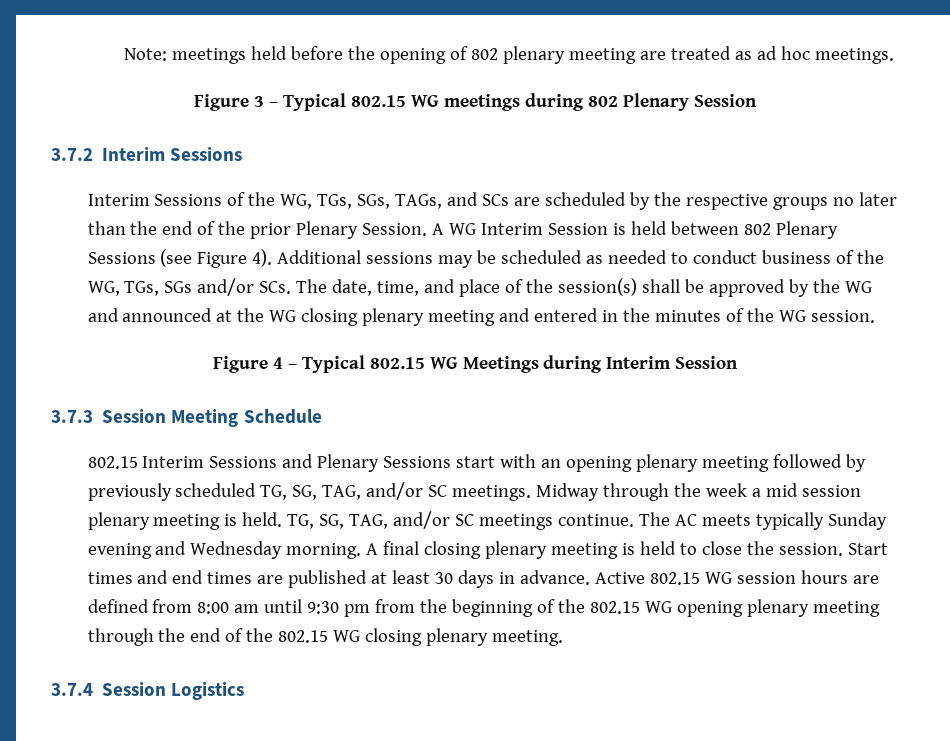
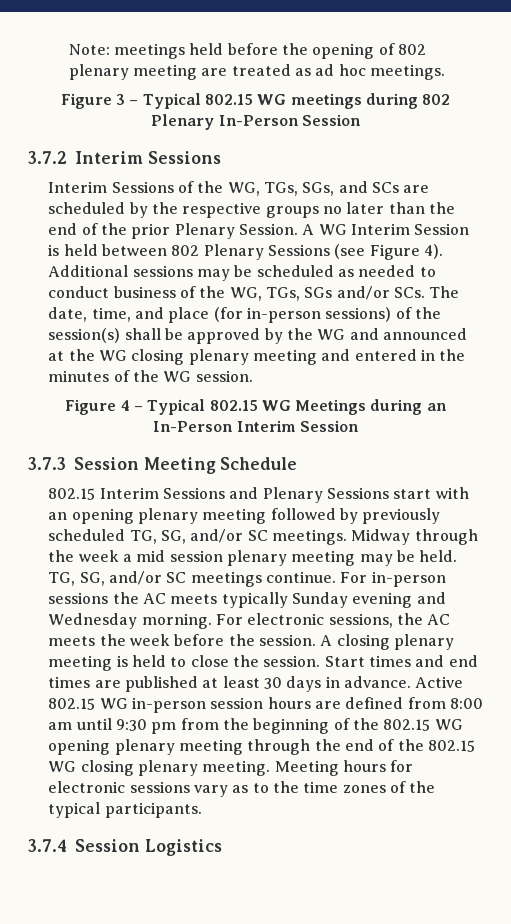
- Figure 3 – Typical 802.15 WG meetings during 802 Plenary Session
+ Figure 3 – Typical 802.15 WG meetings during 802 Plenary In-Person Session
- Interim Sessions of the WG, TGs, SGs, TAGs, and SCs are scheduled by the respective groups no later than the end of the prior Plenary Session.
+ Interim Sessions of the WG, TGs, SGs, and SCs are scheduled by the respective groups no later than the end of the prior Plenary Session.
- Additional sessions may be scheduled as needed to conduct business of the WG, TGs, SGs and/or SCs. The date, time, and place of the session(s) shall be approved by the WG and announced at the WG closing plenary meeting and entered in the minutes of the WG session.
+ Additional sessions may be scheduled as needed to conduct business of the WG, TGs, SGs and/or SCs. The date, time, and place (for in-person sessions) of the session(s) shall be approved by the WG and announced at the WG closing plenary meeting and entered in the minutes of the WG session.
- Figure 4 – Typical 802.15 WG Meetings during Interim Session
+ Figure 4 – Typical 802.15 WG Meetings during an In-Person Interim Session
- 802.15 Interim Sessions and Plenary Sessions start with an opening plenary meeting followed by previously scheduled TG, SG, TAG, and/or SC meetings.
+ 802.15 Interim Sessions and Plenary Sessions start with an opening plenary meeting followed by previously scheduled TG, SG, and/or SC meetings.
- Midway through the week a mid session plenary meeting is held.
+ Midway through the week a mid session plenary meeting may be held.
- TG, SG, TAG, and/or SC meetings continue.
+ TG, SG, and/or SC meetings continue.
- The AC meets typically Sunday evening and Wednesday morning.
+ For in-person sessions the AC meets typically Sunday evening and Wednesday morning.
- A final closing plenary meeting is held to close the session.
+ For electronic sessions, the AC meets the week before the session. A closing plenary meeting is held to close the session.
- Active 802.15 WG session hours are defined from 8:00 am until 9:30 pm from the beginning of the 802.15 WG opening plenary meeting through the end of the 802.15 WG closing plenary meeting.
+ Active 802.15 WG in-person session hours are defined from 8:00 am until 9:30 pm from the beginning of the 802.15 WG opening plenary meeting through the end of the 802.15 WG closing plenary meeting. Meeting hours for electronic sessions vary as to the time zones of the typical participants.

